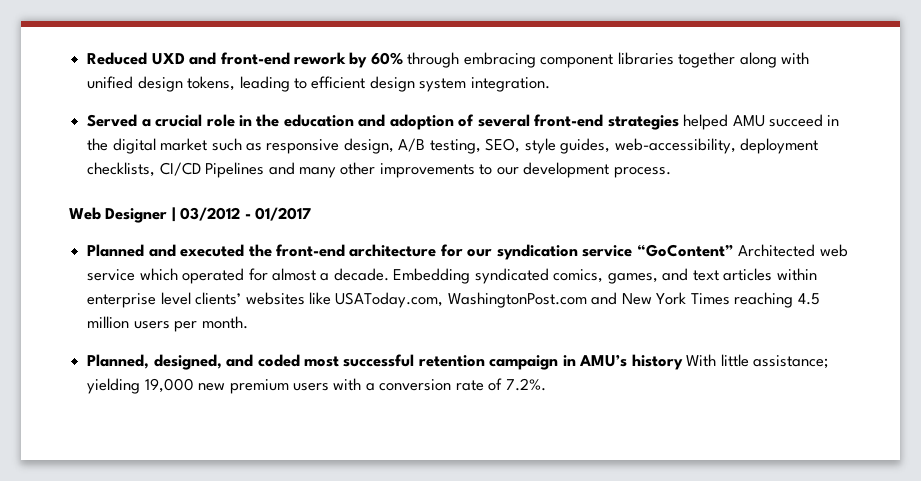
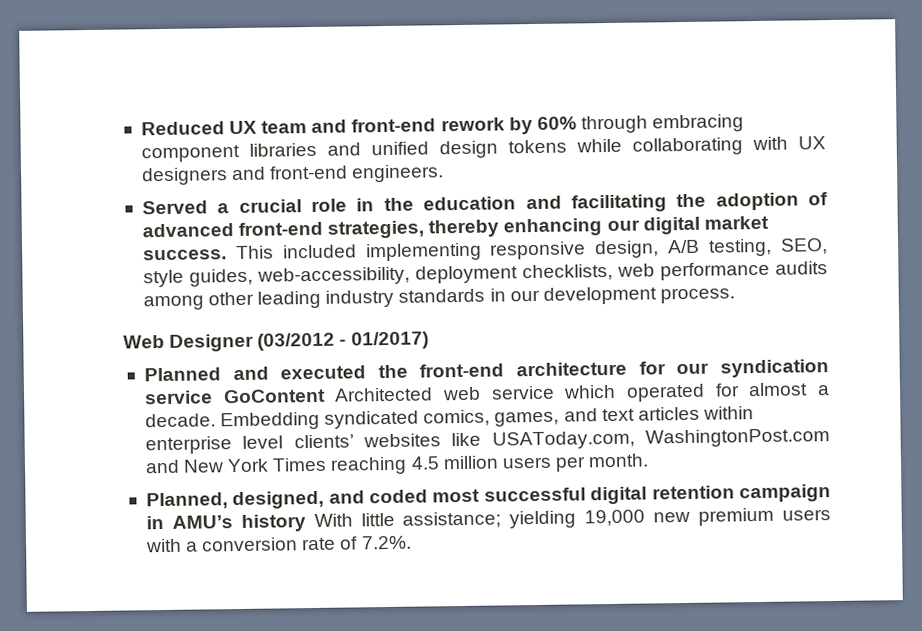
- Reduced UXD and front-end rework by 60% through embracing component libraries together along with unified design tokens, leading to efficient design system integration.
+ Reduced UX team and front-end rework by 60% through embracing component libraries and unified design tokens while collaborating with UX designers and front-end engineers.
- Served a crucial role in the education and adoption of several front-end strategies helped AMU succeed in the digital market such as responsive design, A/B testing, SEO, style guides, web-accessibility, deployment checklists, CI/CD Pipelines and many other improvements to our development process.
+ Served a crucial role in the education and facilitating the adoption of advanced front-end strategies, thereby enhancing our digital market success. This included implementing responsive design, A/B testing, SEO, style guides, web-accessibility, deployment checklists, web performance audits among other leading industry standards in our development process.
- Web Designer | 03/2012 - 01/2017
+ Web Designer (03/2012 - 01/2017)
- Planned and executed the front-end architecture for our syndication service “GoContent” Architected web service which operated for almost a decade.
+ Planned and executed the front-end architecture for our syndication service GoContent Architected web service which operated for almost a decade.
- Planned, designed, and coded most successful retention campaign in AMU’s history With little assistance; yielding 19,000 new premium users with a conversion rate of 7.2%.
+ Planned, designed, and coded most successful digital retention campaign in AMU’s history With little assistance; yielding 19,000 new premium users with a conversion rate of 7.2%.

